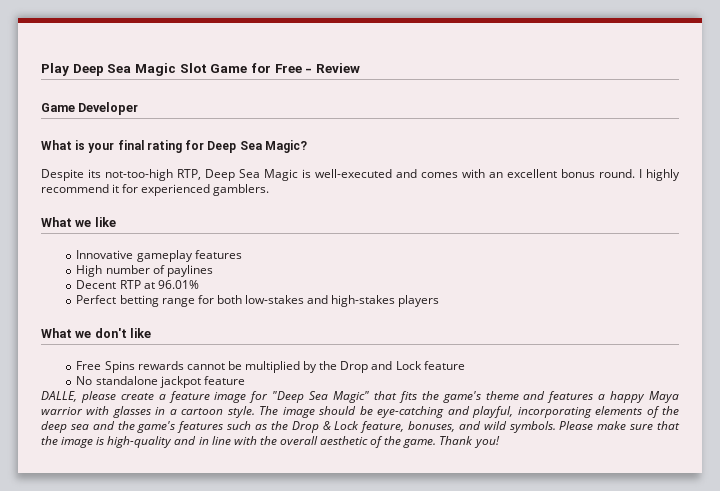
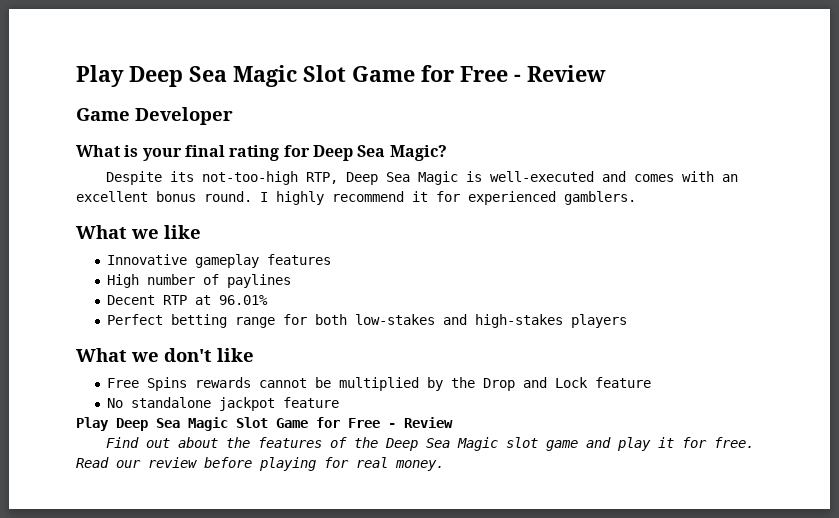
  No standalone jackpot feature
- DALLE, please create a feature image for "Deep Sea Magic" that fits the game's theme and features a happy Maya warrior with glasses in a cartoon style. The image should be eye-catching and playful, incorporating elements of the deep sea and the game's features such as the Drop & Lock feature, bonuses, and wild symbols. Please make sure that the image is high-quality and in line with the overall aesthetic of the game. Thank you!
+ Play Deep Sea Magic Slot Game for Free - Review
+ Find out about the features of the Deep Sea Magic slot game and play it for free. Read our review before playing for real money.

